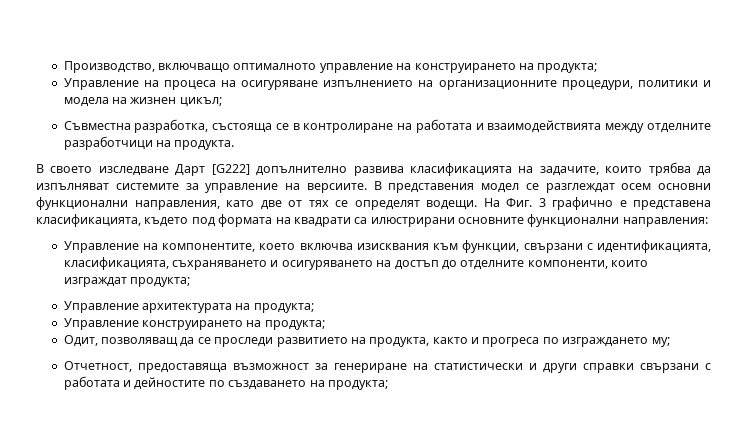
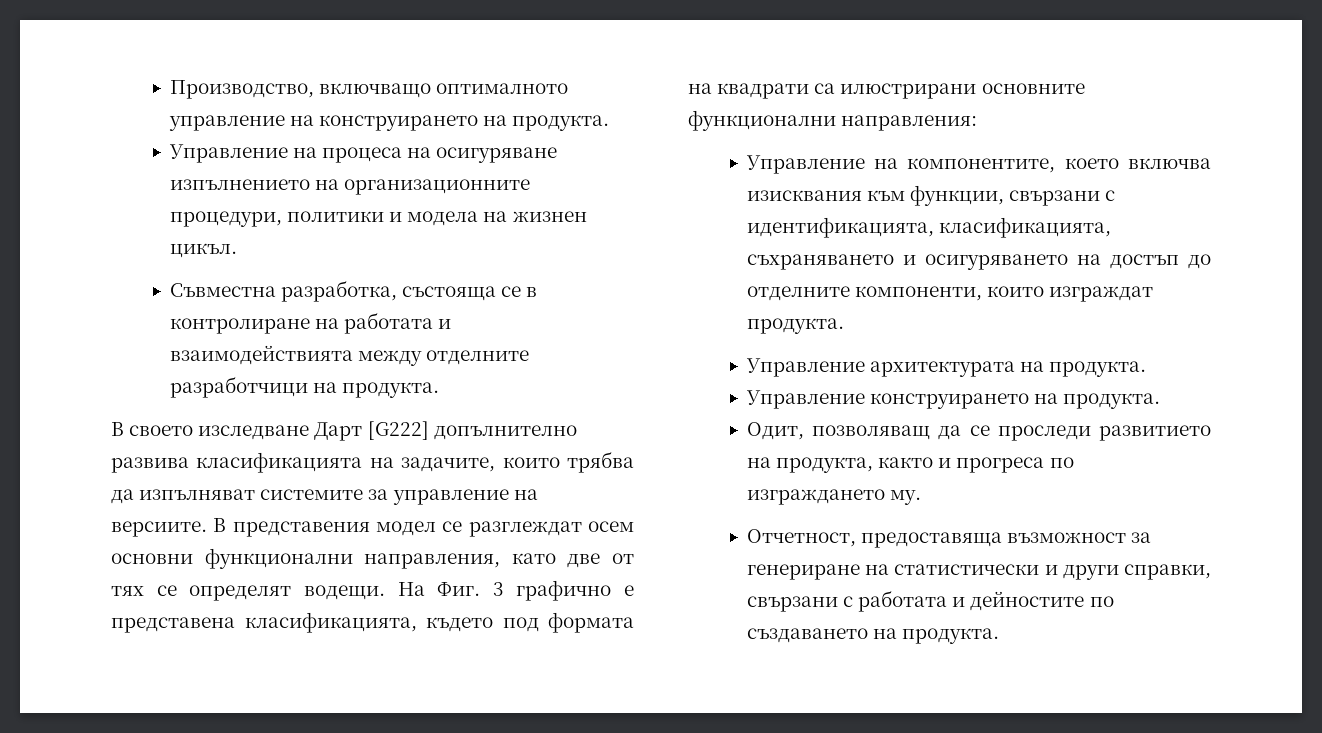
- Производство, включващо оптималното управление на конструирането на продукта;
+ Производство, включващо оптималното управление на конструирането на продукта.
- Управление на процеса на осигуряване изпълнението на организационните процедури, политики и модела на жизнен цикъл;
+ Управление на процеса на осигуряване изпълнението на организационните процедури, политики и модела на жизнен цикъл.
- Управление на компонентите, което включва изисквания към функции, свързани с идентификацията, класификацията, съхраняването и осигуряването на достъп до отделните компоненти, които изграждат продукта;
+ Управление на компонентите, което включва изисквания към функции, свързани с идентификацията, класификацията, съхраняването и осигуряването на достъп до отделните компоненти, които изграждат продукта.
- Управление архитектурата на продукта;
+ Управление архитектурата на продукта.
- Управление конструирането на продукта;
+ Управление конструирането на продукта.
- Одит, позволяващ да се проследи развитието на продукта, както и прогреса по изграждането му;
+ Одит, позволяващ да се проследи развитието на продукта, както и прогреса по изграждането му.
- Отчетност, предоставяща възможност за генериране на статистически и други справки свързани с работата и дейностите по създаването на продукта;
+ Отчетност, предоставяща възможност за генериране на статистически и други справки, свързани с работата и дейностите по създаването на продукта.

